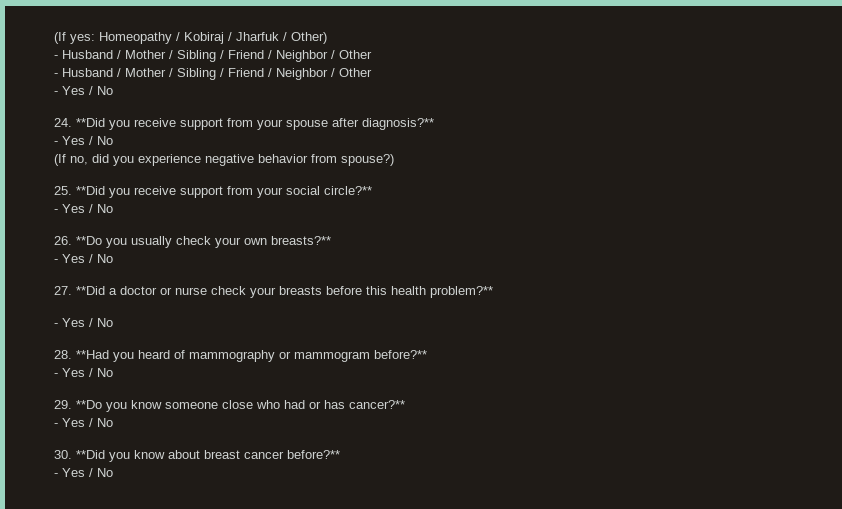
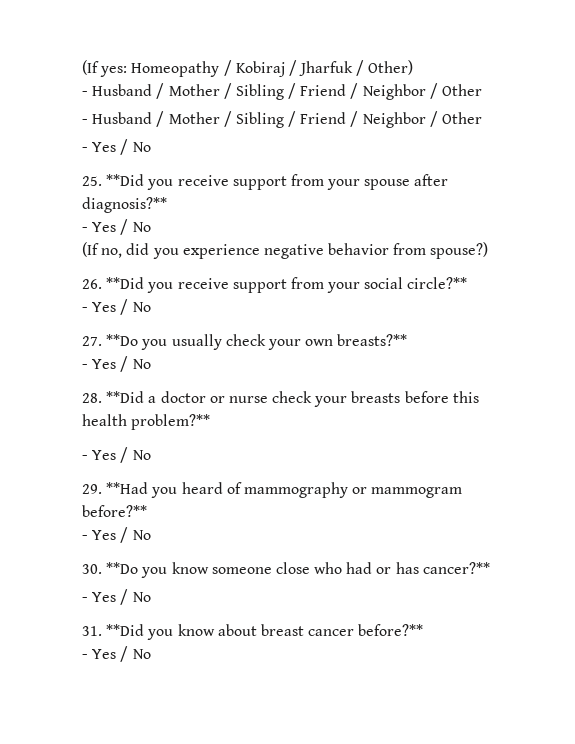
- 24. **Did you receive support from your spouse after diagnosis?**
+ 25. **Did you receive support from your spouse after diagnosis?**
- 25. **Did you receive support from your social circle?**
+ 26. **Did you receive support from your social circle?**
- 26. **Do you usually check your own breasts?**
+ 27. **Do you usually check your own breasts?**
- 27. **Did a doctor or nurse check your breasts before this health problem?**
+ 28. **Did a doctor or nurse check your breasts before this health problem?**
- 28. **Had you heard of mammography or mammogram before?**
+ 29. **Had you heard of mammography or mammogram before?**
- 29. **Do you know someone close who had or has cancer?**
+ 30. **Do you know someone close who had or has cancer?**
- 30. **Did you know about breast cancer before?**
+ 31. **Did you know about breast cancer before?**

